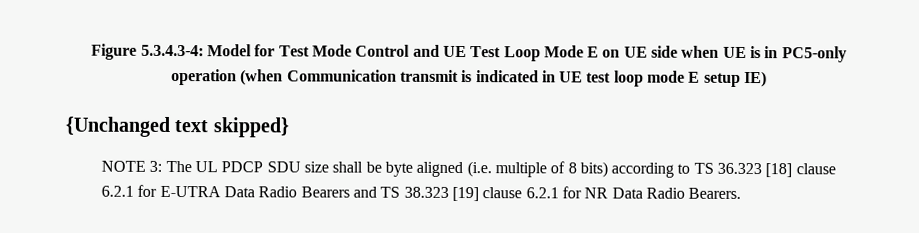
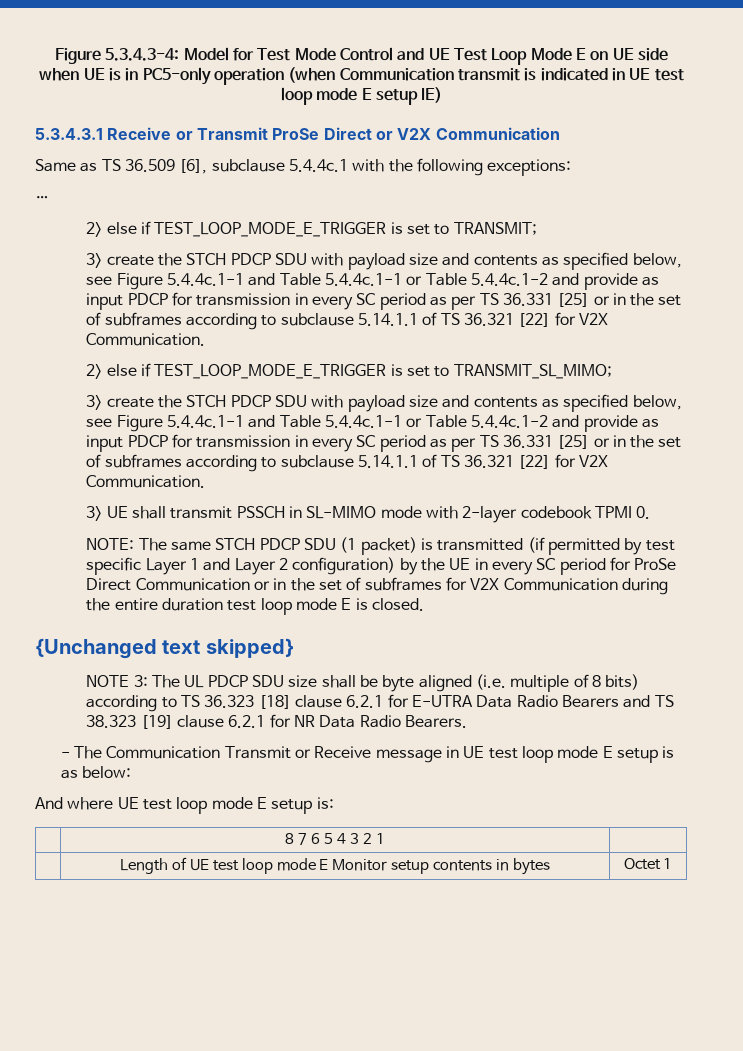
+ 5.3.4.3.1 Receive or Transmit ProSe Direct or V2X Communication
+ Same as TS 36.509 [6], subclause 5.4.4c.1 with the following exceptions:
+ …
+ 2> else if TEST_LOOP_MODE_E_TRIGGER is set to TRANSMIT;
+ 3> create the STCH PDCP SDU with payload size and contents as specified below, see Figure 5.4.4c.1-1 and Table 5.4.4c.1-1 or Table 5.4.4c.1-2 and provide as input PDCP for transmission in every SC period as per TS 36.331 [25] or in the set of subframes according to subclause 5.14.1.1 of TS 36.321 [22] for V2X Communication.
+ 2> else if TEST_LOOP_MODE_E_TRIGGER is set to TRANSMIT_SL_MIMO;
+ 3> create the STCH PDCP SDU with payload size and contents as specified below, see Figure 5.4.4c.1-1 and Table 5.4.4c.1-1 or Table 5.4.4c.1-2 and provide as input PDCP for transmission in every SC period as per TS 36.331 [25] or in the set of subframes according to subclause 5.14.1.1 of TS 36.321 [22] for V2X Communication.
+ 3> UE shall transmit PSSCH in SL-MIMO mode with 2-layer codebook TPMI 0.
+ NOTE: The same STCH PDCP SDU (1 packet) is transmitted (if permitted by test specific Layer 1 and Layer 2 configuration) by the UE in every SC period for ProSe Direct Communication or in the set of subframes for V2X Communication during the entire duration test loop mode E is closed.
+ - The Communication Transmit or Receive message in UE test loop mode E setup is as below:
+ And where UE test loop mode E setup is:
+ | 8 7 6 5 4 3 2 1 |
+ | Length of UE test loop mode E Monitor setup contents in bytes | Octet 1

